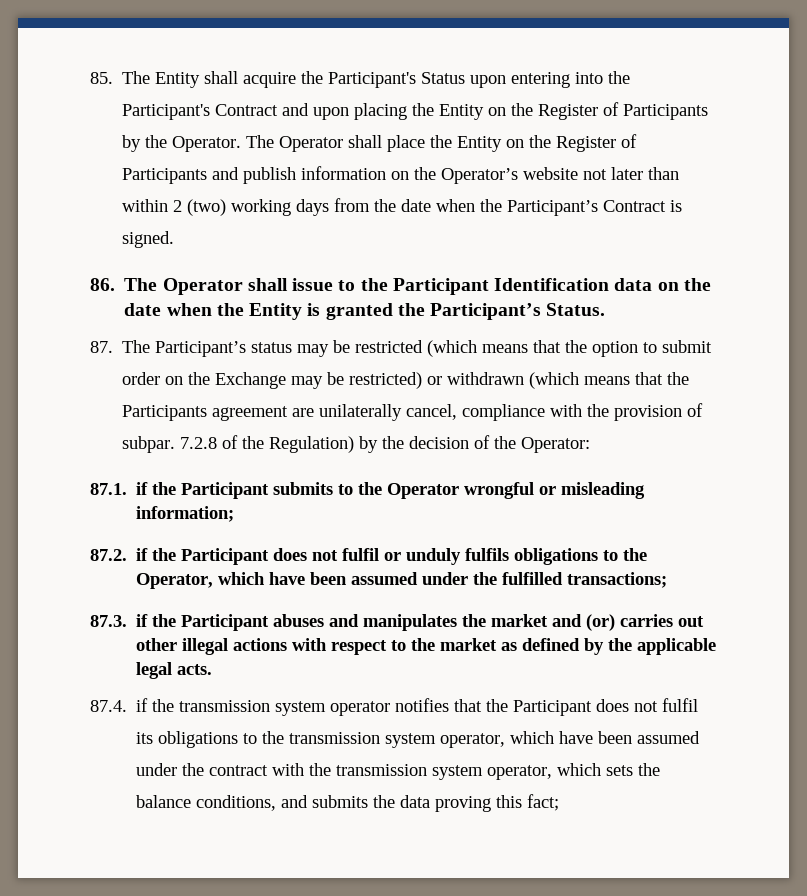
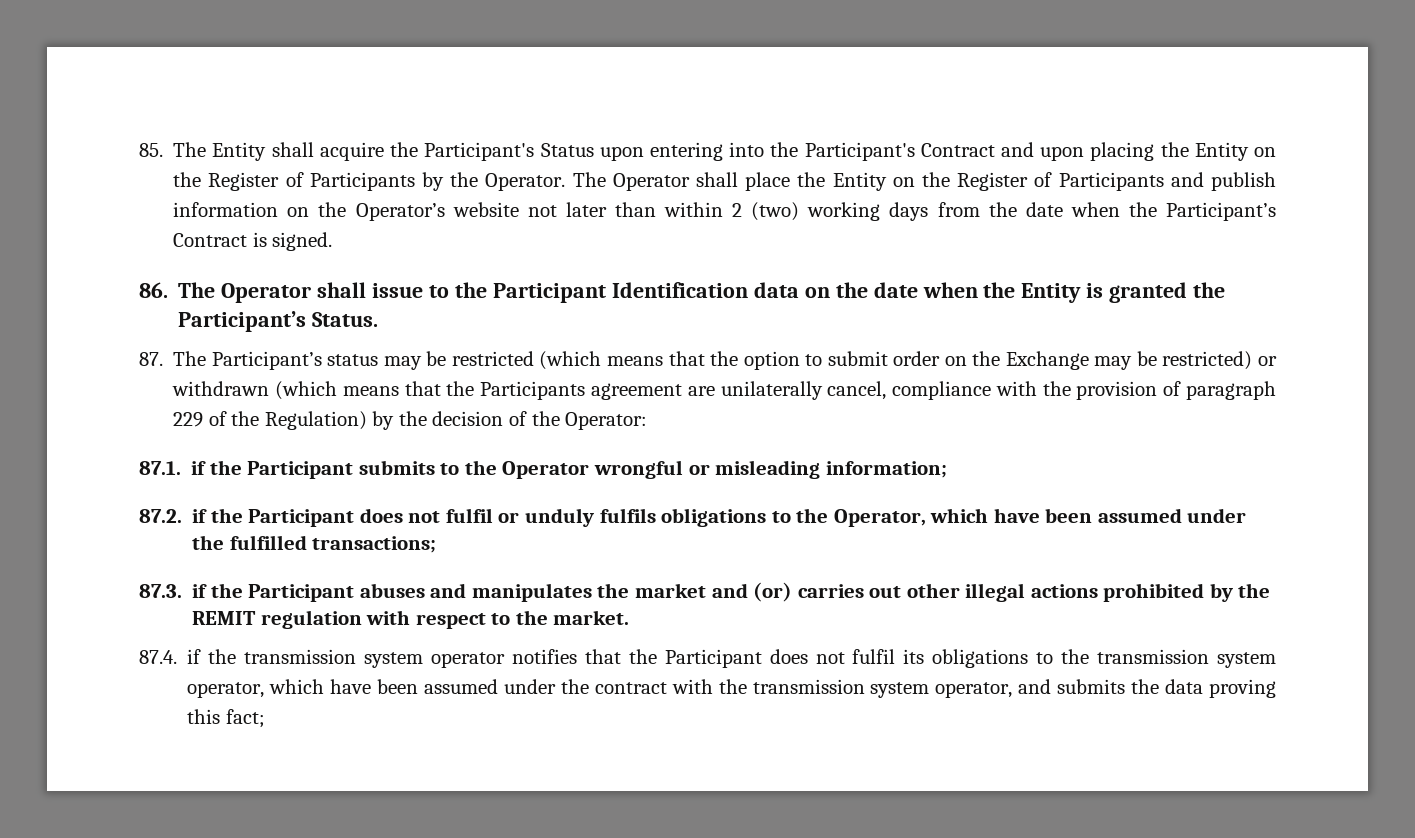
- 87. The Participant’s status may be restricted (which means that the option to submit order on the Exchange may be restricted) or withdrawn (which means that the Participants agreement are unilaterally cancel, compliance with the provision of subpar. 7.2.8 of the Regulation) by the decision of the Operator:
+ 87. The Participant’s status may be restricted (which means that the option to submit order on the Exchange may be restricted) or withdrawn (which means that the Participants agreement are unilaterally cancel, compliance with the provision of paragraph 229 of the Regulation) by the decision of the Operator:
- 87.3. if the Participant abuses and manipulates the market and (or) carries out other illegal actions with respect to the market as defined by the applicable legal acts.
+ 87.3. if the Participant abuses and manipulates the market and (or) carries out other illegal actions prohibited by the REMIT regulation with respect to the market.
- 87.4. if the transmission system operator notifies that the Participant does not fulfil its obligations to the transmission system operator, which have been assumed under the contract with the transmission system operator, which sets the balance conditions, and submits the data proving this fact;
+ 87.4. if the transmission system operator notifies that the Participant does not fulfil its obligations to the transmission system operator, which have been assumed under the contract with the transmission system operator, and submits the data proving this fact;

